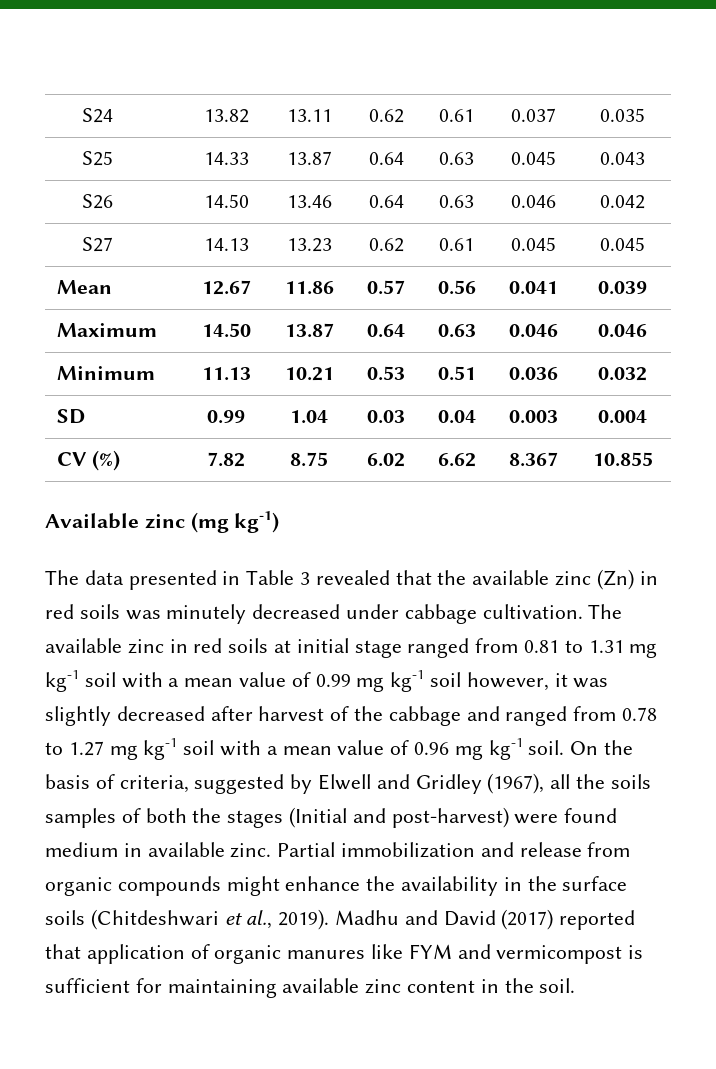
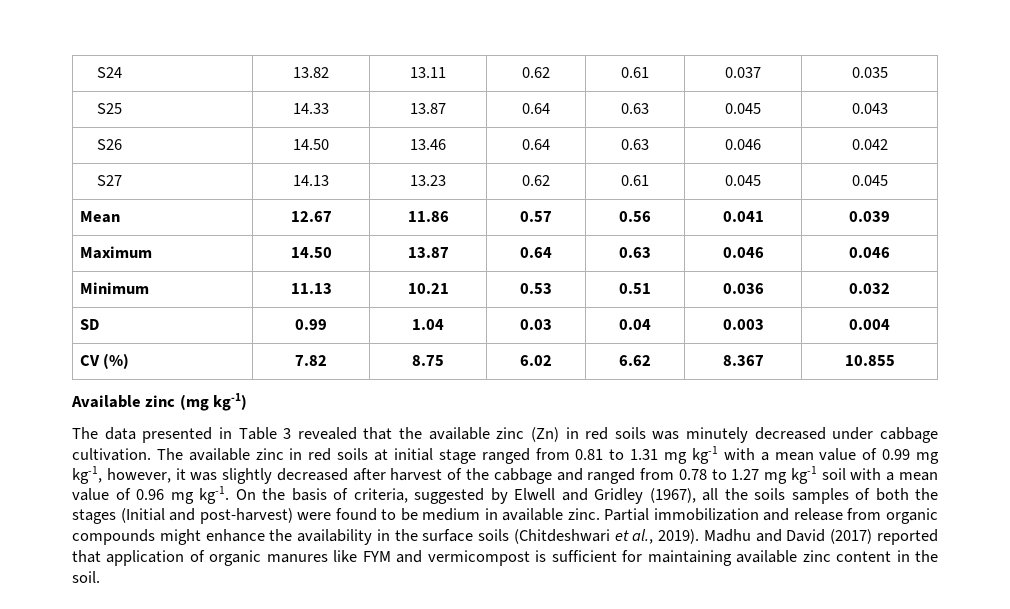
- The available zinc in red soils at initial stage ranged from 0.81 to 1.31 mg kg-1 soil with a mean value of 0.99 mg kg-1 soil however, it was slightly decreased after harvest of the cabbage and ranged from 0.78 to 1.27 mg kg-1 soil with a mean value of 0.96 mg kg-1 soil.
+ The available zinc in red soils at initial stage ranged from 0.81 to 1.31 mg kg-1 with a mean value of 0.99 mg kg-1, however, it was slightly decreased after harvest of the cabbage and ranged from 0.78 to 1.27 mg kg-1 soil with a mean value of 0.96 mg kg-1.
- On the basis of criteria, suggested by Elwell and Gridley (1967), all the soils samples of both the stages (Initial and post-harvest) were found medium in available zinc.
+ On the basis of criteria, suggested by Elwell and Gridley (1967), all the soils samples of both the stages (Initial and post-harvest) were found to be medium in available zinc.

